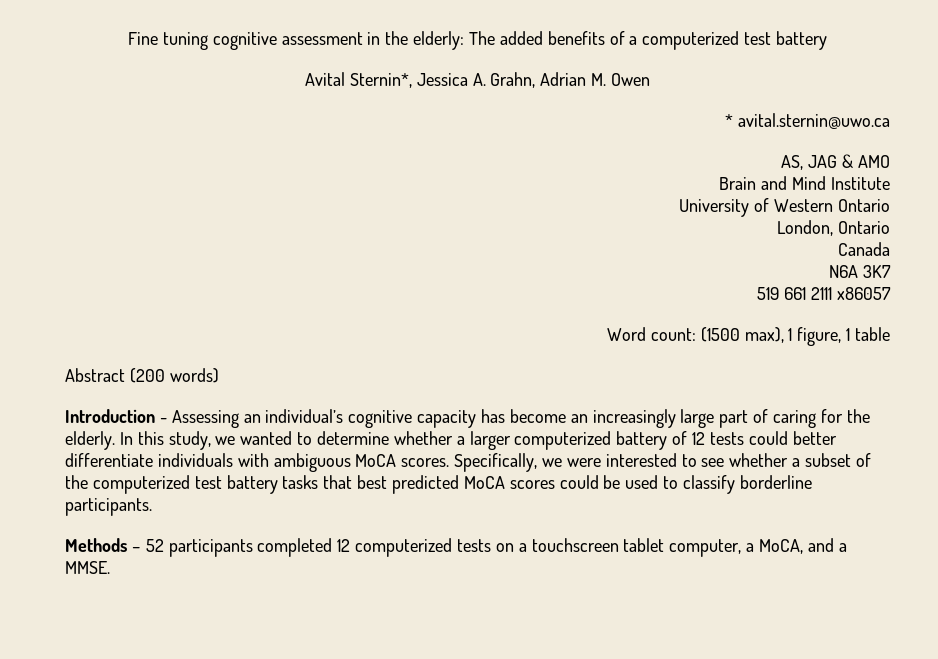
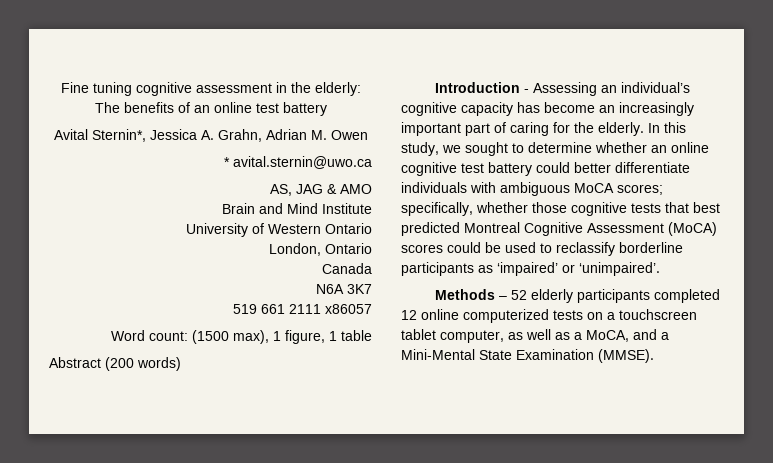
- Fine tuning cognitive assessment in the elderly: The added benefits of a computerized test battery
+ Fine tuning cognitive assessment in the elderly: The benefits of an online test battery
- Introduction - Assessing an individual’s cognitive capacity has become an increasingly large part of caring for the elderly.
+ Introduction - Assessing an individual’s cognitive capacity has become an increasingly important part of caring for the elderly.
- In this study, we wanted to determine whether a larger computerized battery of 12 tests could better differentiate individuals with ambiguous MoCA scores. Specifically, we were interested to see whether a subset of the computerized test battery tasks that best predicted MoCA scores could be used to classify borderline participants.
+ In this study, we sought to determine whether an online cognitive test battery could better differentiate individuals with ambiguous MoCA scores; specifically, whether those cognitive tests that best predicted Montreal Cognitive Assessment (MoCA) scores could be used to reclassify borderline participants as ‘impaired’ or ‘unimpaired’.
- Methods – 52 participants completed 12 computerized tests on a touchscreen tablet computer, a MoCA, and a MMSE.
+ Methods – 52 elderly participants completed 12 online computerized tests on a touchscreen tablet computer, as well as a MoCA, and a Mini-Mental State Examination (MMSE).

